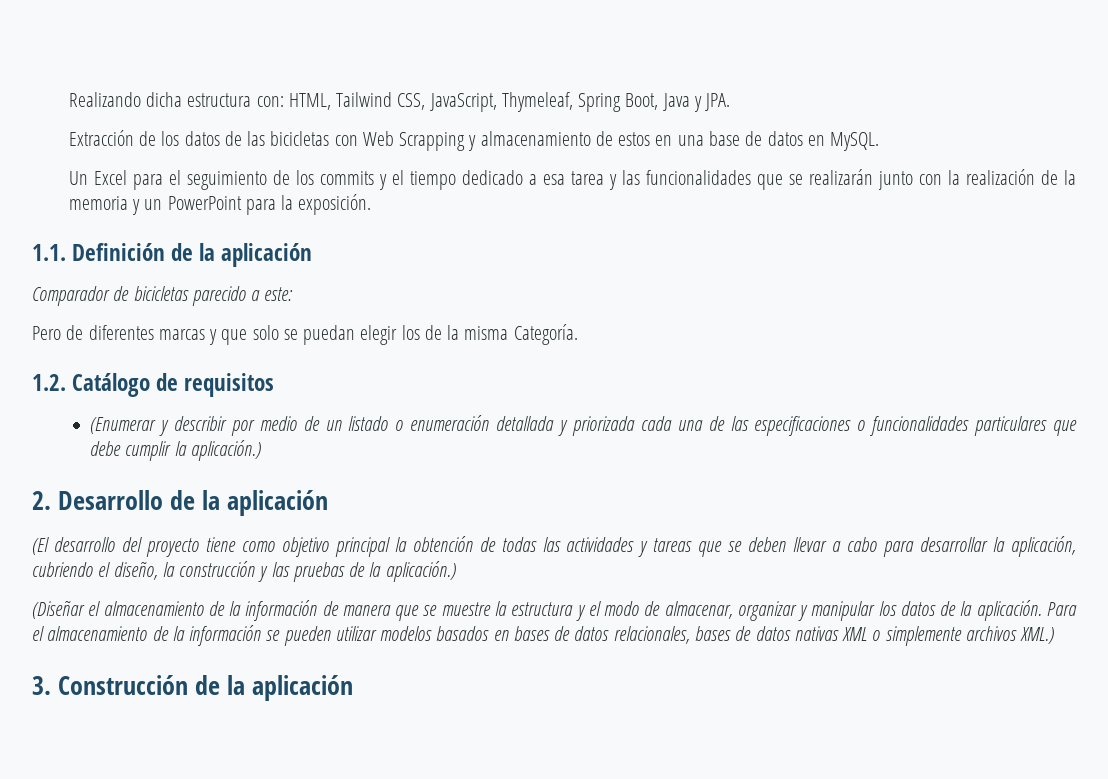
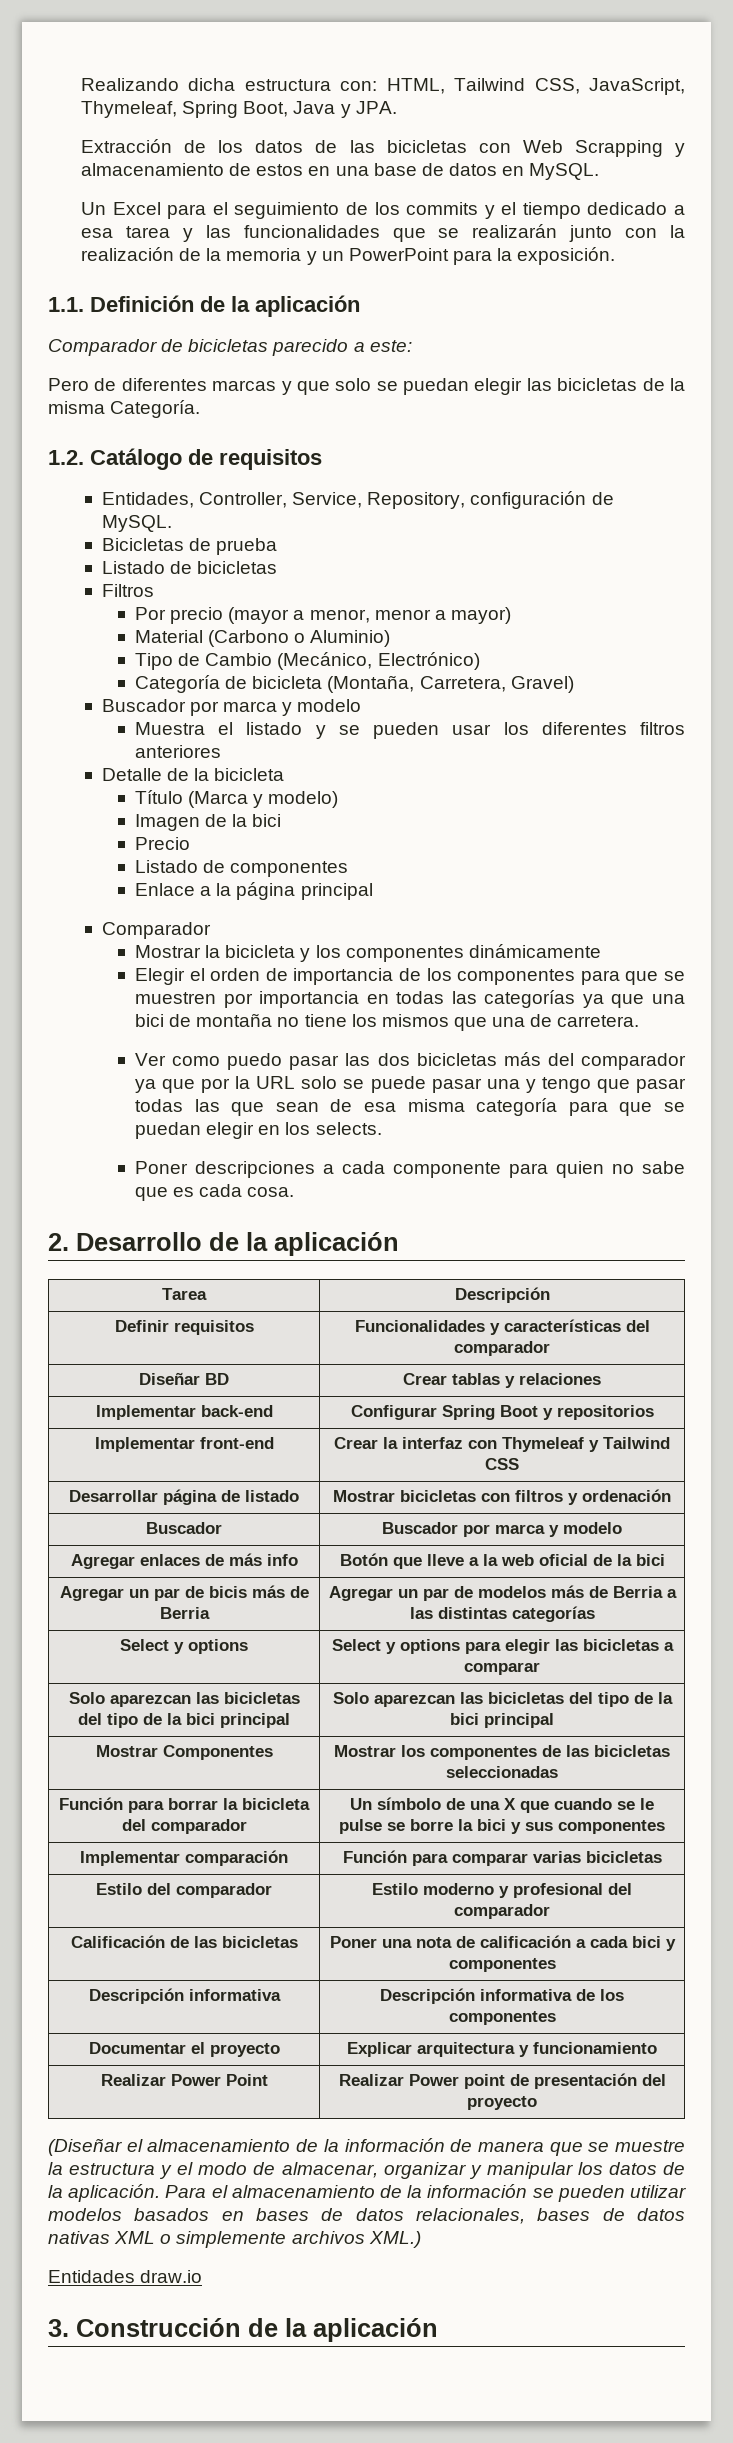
- Pero de diferentes marcas y que solo se puedan elegir los de la misma Categoría.
+ Pero de diferentes marcas y que solo se puedan elegir las bicicletas de la misma Categoría.
- (Enumerar y describir por medio de un listado o enumeración detallada y priorizada cada una de las especificaciones o funcionalidades particulares que debe cumplir la aplicación.)
+ Entidades, Controller, Service, Repository, configuración de MySQL.
+ Bicicletas de prueba
+ Listado de bicicletas
+ Filtros
+ Por precio (mayor a menor, menor a mayor)
+ Material (Carbono o Aluminio)
+ Tipo de Cambio (Mecánico, Electrónico)
+ Categoría de bicicleta (Montaña, Carretera, Gravel)
+ Buscador por marca y modelo
+ Muestra el listado y se pueden usar los diferentes filtros anteriores
+ Detalle de la bicicleta
+ Título (Marca y modelo)
+ Imagen de la bici
+ Precio
+ Listado de componentes
+ Enlace a la página principal
+ Comparador
+ Mostrar la bicicleta y los componentes dinámicamente
+ Elegir el orden de importancia de los componentes para que se muestren por importancia en todas las categorías ya que una bici de montaña no tiene los mismos que una de carretera.
+ Ver como puedo pasar las dos bicicletas más del comparador ya que por la URL solo se puede pasar una y tengo que pasar todas las que sean de esa misma categoría para que se puedan elegir en los selects.
+ Poner descripciones a cada componente para quien no sabe que es cada cosa.
- (El desarrollo del proyecto tiene como objetivo principal la obtención de todas las actividades y tareas que se deben llevar a cabo para desarrollar la aplicación, cubriendo el diseño, la construcción y las pruebas de la aplicación.)
+ Tarea | Descripción
+ Definir requisitos | Funcionalidades y características del comparador
+ Diseñar BD | Crear tablas y relaciones
+ Implementar back-end | Configurar Spring Boot y repositorios
+ Implementar front-end | Crear la interfaz con Thymeleaf y Tailwind CSS
+ Desarrollar página de listado | Mostrar bicicletas con filtros y ordenación
+ Buscador | Buscador por marca y modelo
+ Agregar enlaces de más info | Botón que lleve a la web oficial de la bici
+ Agregar un par de bicis más de Berria | Agregar un par de modelos más de Berria a las distintas categorías
+ Select y options | Select y options para elegir las bicicletas a comparar
+ Solo aparezcan las bicicletas del tipo de la bici principal | Solo aparezcan las bicicletas del tipo de la bici principal
+ Mostrar Componentes | Mostrar los componentes de las bicicletas seleccionadas
+ Función para borrar la bicicleta del comparador | Un símbolo de una X que cuando se le pulse se borre la bici y sus componentes
+ Implementar comparación | Función para comparar varias bicicletas
+ Estilo del comparador | Estilo moderno y profesional del comparador
+ Calificación de las bicicletas | Poner una nota de calificación a cada bici y componentes
+ Descripción informativa | Descripción informativa de los componentes
+ Documentar el proyecto | Explicar arquitectura y funcionamiento
+ Realizar Power Point | Realizar Power point de presentación del proyecto
+ Entidades draw.io

